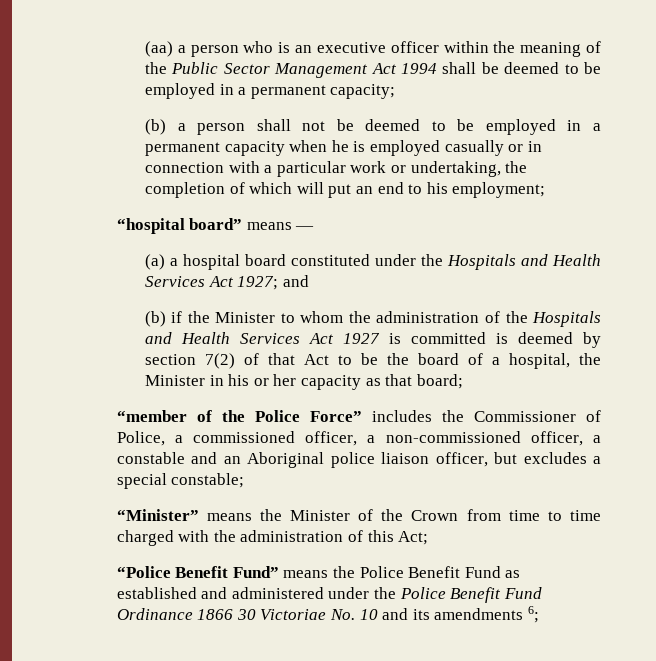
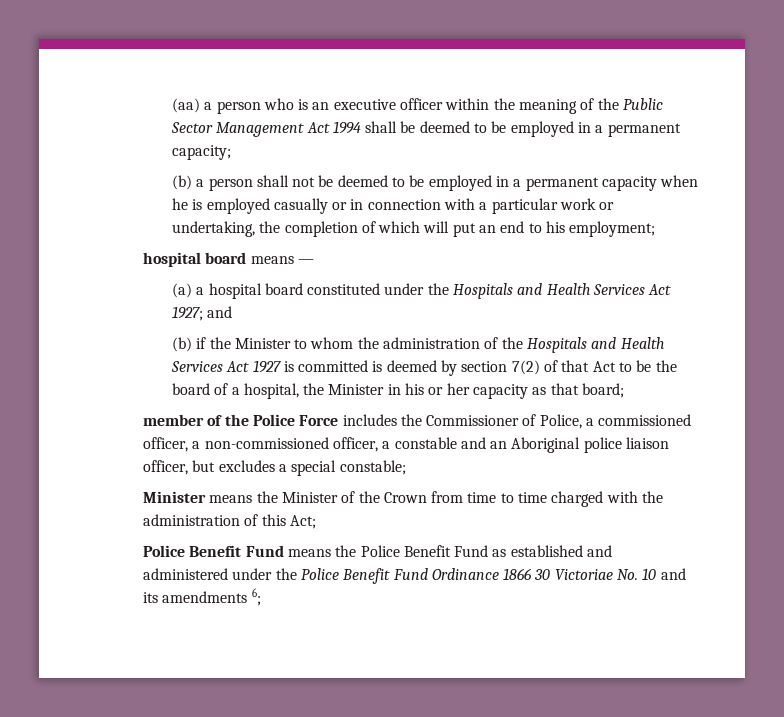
- “hospital board” means —
+ hospital board means —
- “member of the Police Force” includes the Commissioner of Police, a commissioned officer, a non-commissioned officer, a constable and an Aboriginal police liaison officer, but excludes a special constable;
+ member of the Police Force includes the Commissioner of Police, a commissioned officer, a non-commissioned officer, a constable and an Aboriginal police liaison officer, but excludes a special constable;
- “Minister” means the Minister of the Crown from time to time charged with the administration of this Act;
+ Minister means the Minister of the Crown from time to time charged with the administration of this Act;
- “Police Benefit Fund” means the Police Benefit Fund as established and administered under the Police Benefit Fund Ordinance 1866 30 Victoriae No. 10 and its amendments 6;
+ Police Benefit Fund means the Police Benefit Fund as established and administered under the Police Benefit Fund Ordinance 1866 30 Victoriae No. 10 and its amendments 6;

